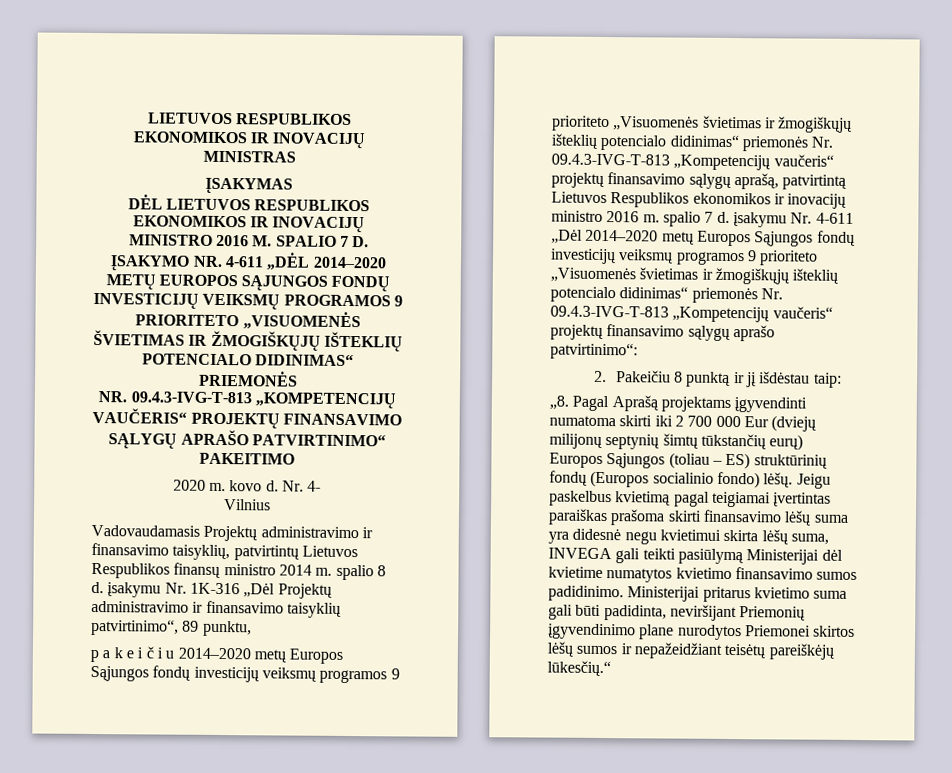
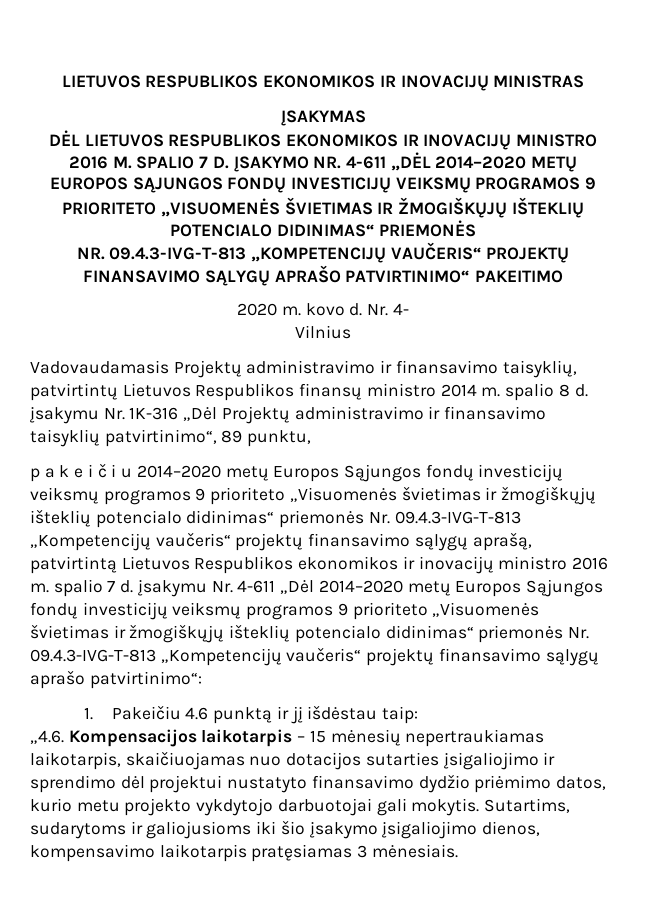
- 2. Pakeičiu 8 punktą ir jį išdėstau taip:
+ 1. Pakeičiu 4.6 punktą ir jį išdėstau taip:
- „8. Pagal Aprašą projektams įgyvendinti numatoma skirti iki 2 700 000 Eur (dviejų milijonų septynių šimtų tūkstančių eurų) Europos Sąjungos (toliau – ES) struktūrinių fondų (Europos socialinio fondo) lėšų. Jeigu paskelbus kvietimą pagal teigiamai įvertintas paraiškas prašoma skirti finansavimo lėšų suma yra didesnė negu kvietimui skirta lėšų suma, INVEGA gali teikti pasiūlymą Ministerijai dėl kvietime numatytos kvietimo finansavimo sumos padidinimo. Ministerijai pritarus kvietimo suma gali būti padidinta, neviršijant Priemonių įgyvendinimo plane nurodytos Priemonei skirtos lėšų sumos ir nepažeidžiant teisėtų pareiškėjų lūkesčių.“
+ „4.6. Kompensacijos laikotarpis – 15 mėnesių nepertraukiamas laikotarpis, skaičiuojamas nuo dotacijos sutarties įsigaliojimo ir sprendimo dėl projektui nustatyto finansavimo dydžio priėmimo datos, kurio metu projekto vykdytojo darbuotojai gali mokytis. Sutartims, sudarytoms ir galiojusioms iki šio įsakymo įsigaliojimo dienos, kompensavimo laikotarpis pratęsiamas 3 mėnesiais.

